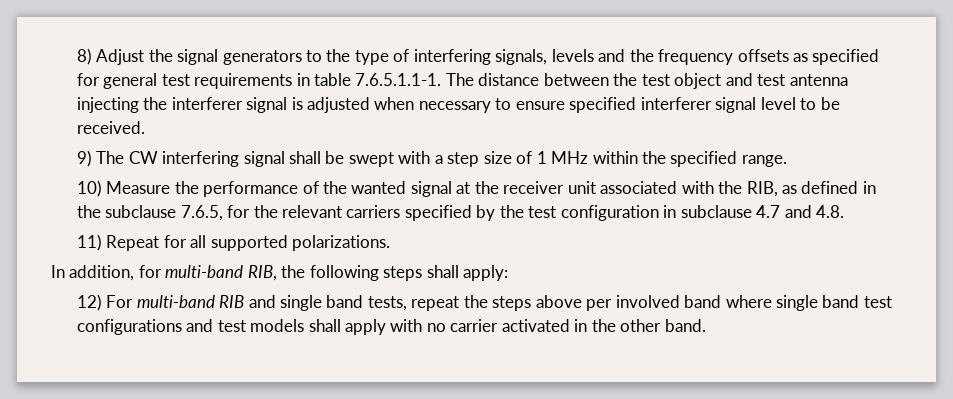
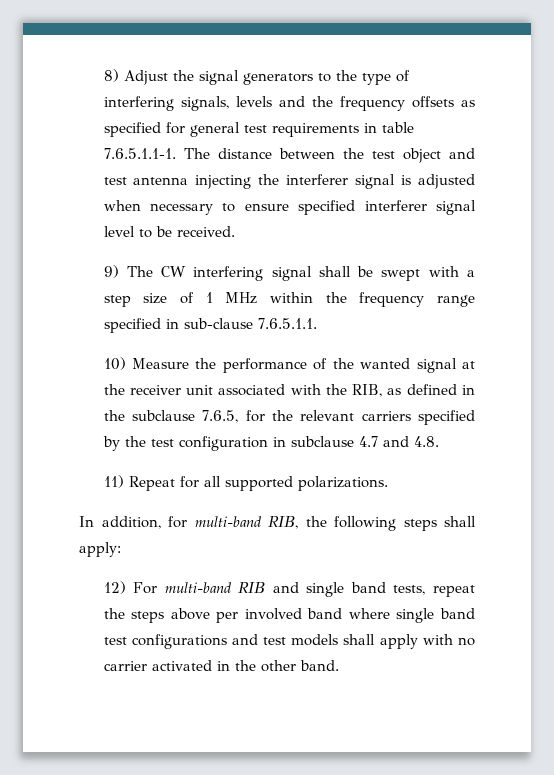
- 9) The CW interfering signal shall be swept with a step size of 1 MHz within the specified range.
+ 9) The CW interfering signal shall be swept with a step size of 1 MHz within the frequency range specified in sub-clause 7.6.5.1.1.

